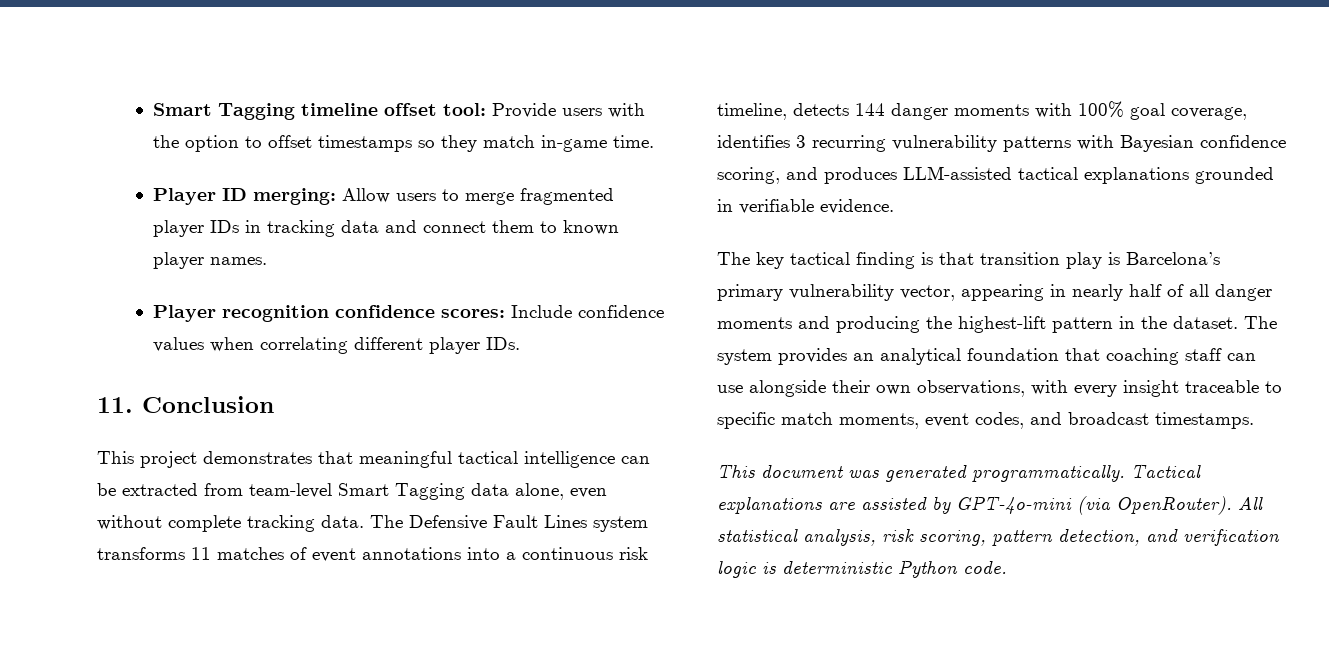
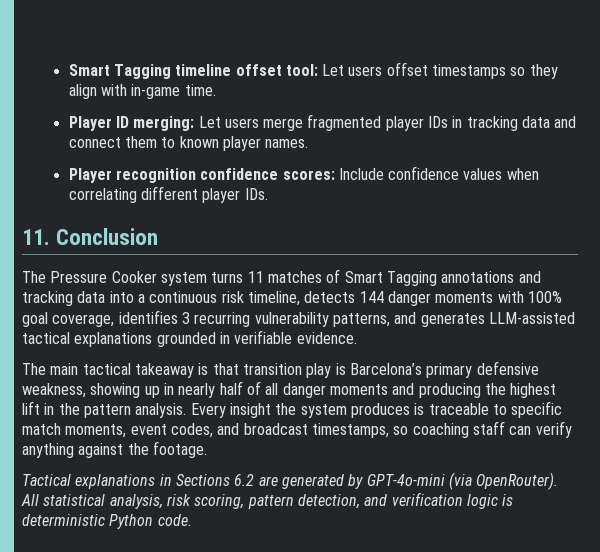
- Smart Tagging timeline offset tool: Provide users with the option to offset timestamps so they match in-game time.
+ Smart Tagging timeline offset tool: Let users offset timestamps so they align with in-game time.
- Player ID merging: Allow users to merge fragmented player IDs in tracking data and connect them to known player names.
+ Player ID merging: Let users merge fragmented player IDs in tracking data and connect them to known player names.
- This project demonstrates that meaningful tactical intelligence can be extracted from team-level Smart Tagging data alone, even without complete tracking data. The Defensive Fault Lines system transforms 11 matches of event annotations into a continuous risk timeline, detects 144 danger moments with 100% goal coverage, identifies 3 recurring vulnerability patterns with Bayesian confidence scoring, and produces LLM-assisted tactical explanations grounded in verifiable evidence.
+ The Pressure Cooker system turns 11 matches of Smart Tagging annotations and tracking data into a continuous risk timeline, detects 144 danger moments with 100% goal coverage, identifies 3 recurring vulnerability patterns, and generates LLM-assisted tactical explanations grounded in verifiable evidence.
- The key tactical finding is that transition play is Barcelona’s primary vulnerability vector, appearing in nearly half of all danger moments and producing the highest-lift pattern in the dataset. The system provides an analytical foundation that coaching staff can use alongside their own observations, with every insight traceable to specific match moments, event codes, and broadcast timestamps.
- This document was generated programmatically. Tactical explanations are assisted by GPT-4o-mini (via OpenRouter).
+ The main tactical takeaway is that transition play is Barcelona’s primary defensive weakness, showing up in nearly half of all danger moments and producing the highest lift in the pattern analysis. Every insight the system produces is traceable to specific match moments, event codes, and broadcast timestamps, so coaching staff can verify anything against the footage.
+ Tactical explanations in Sections 6.2 are generated by GPT-4o-mini (via OpenRouter).

